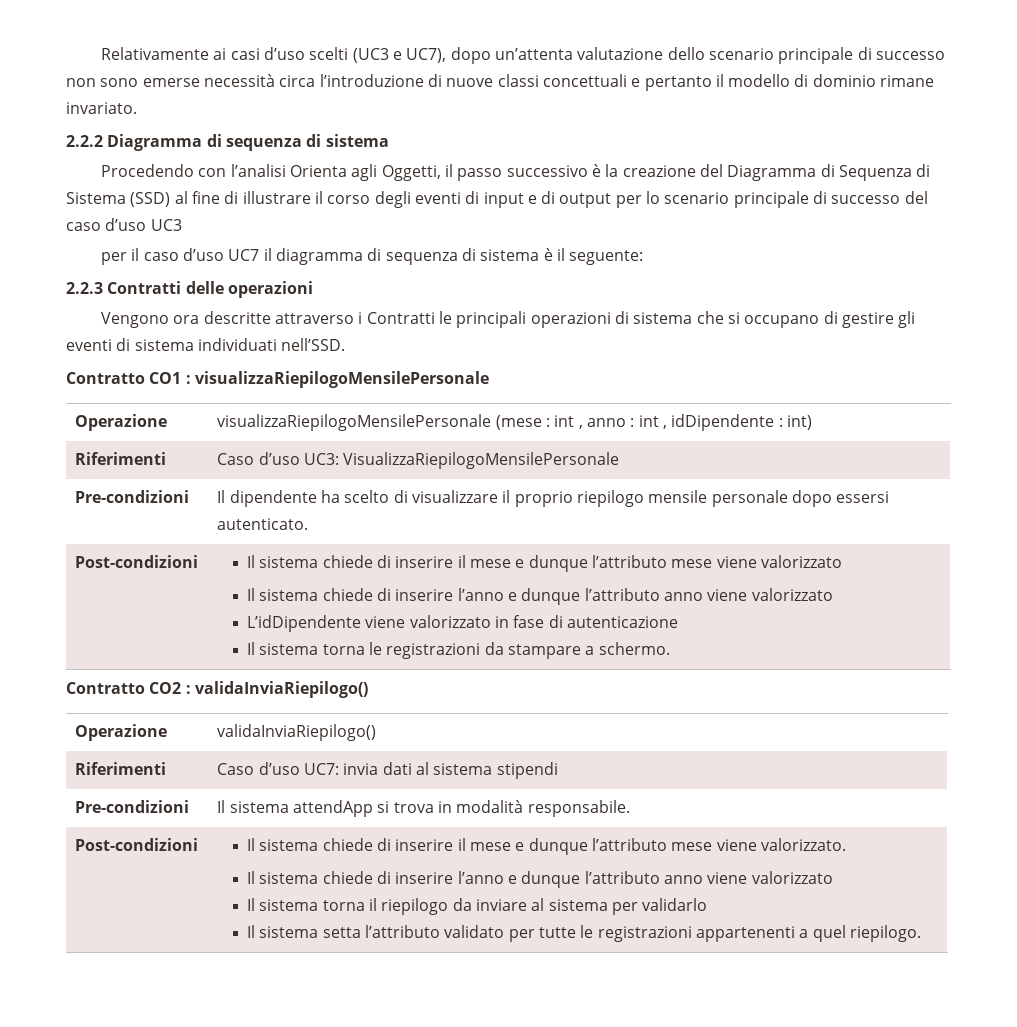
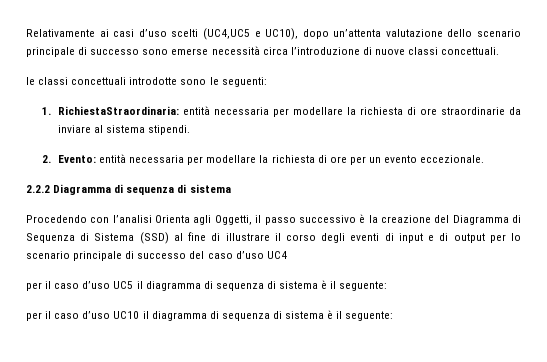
- Relativamente ai casi d’uso scelti (UC3 e UC7), dopo un’attenta valutazione dello scenario principale di successo non sono emerse necessità circa l’introduzione di nuove classi concettuali e pertanto il modello di dominio rimane invariato.
+ Relativamente ai casi d’uso scelti (UC4,UC5 e UC10), dopo un’attenta valutazione dello scenario principale di successo sono emerse necessità circa l’introduzione di nuove classi concettuali.
+ le classi concettuali introdotte sono le seguenti:
+ 1. RichiestaStraordinaria: entità necessaria per modellare la richiesta di ore straordinarie da inviare al sistema stipendi.
+ 2. Evento: entità necessaria per modellare la richiesta di ore per un evento eccezionale.
- Procedendo con l’analisi Orienta agli Oggetti, il passo successivo è la creazione del Diagramma di Sequenza di Sistema (SSD) al fine di illustrare il corso degli eventi di input e di output per lo scenario principale di successo del caso d’uso UC3
- per il caso d’uso UC7 il diagramma di sequenza di sistema è il seguente:
+ Procedendo con l’analisi Orienta agli Oggetti, il passo successivo è la creazione del Diagramma di Sequenza di Sistema (SSD) al fine di illustrare il corso degli eventi di input e di output per lo scenario principale di successo del caso d’uso UC4
+ per il caso d’uso UC5 il diagramma di sequenza di sistema è il seguente:
- 2.2.3 Contratti delle operazioni
- Vengono ora descritte attraverso i Contratti le principali operazioni di sistema che si occupano di gestire gli eventi di sistema individuati nell’SSD.
- Contratto CO1 : visualizzaRiepilogoMensilePersonale
- Operazione | visualizzaRiepilogoMensilePersonale (mese : int , anno : int , idDipendente : int)
- Riferimenti | Caso d’uso UC3: VisualizzaRiepilogoMensilePersonale
- Pre-condizioni | Il dipendente ha scelto di visualizzare il proprio riepilogo mensile personale dopo essersi autenticato.
- Post-condizioni | Il sistema chiede di inserire il mese e dunque l’attributo mese viene valorizzato
- Il sistema chiede di inserire l’anno e dunque l’attributo anno viene valorizzato
- L’idDipendente viene valorizzato in fase di autenticazione
- Il sistema torna le registrazioni da stampare a schermo.
- Contratto CO2 : validaInviaRiepilogo()
- Operazione | validaInviaRiepilogo()
- Riferimenti | Caso d’uso UC7: invia dati al sistema stipendi
- Pre-condizioni | Il sistema attendApp si trova in modalità responsabile.
- Post-condizioni | Il sistema chiede di inserire il mese e dunque l’attributo mese viene valorizzato.
- Il sistema chiede di inserire l’anno e dunque l’attributo anno viene valorizzato
- Il sistema torna il riepilogo da inviare al sistema per validarlo
- Il sistema setta l’attributo validato per tutte le registrazioni appartenenti a quel riepilogo.
+ per il caso d’uso UC10 il diagramma di sequenza di sistema è il seguente:

